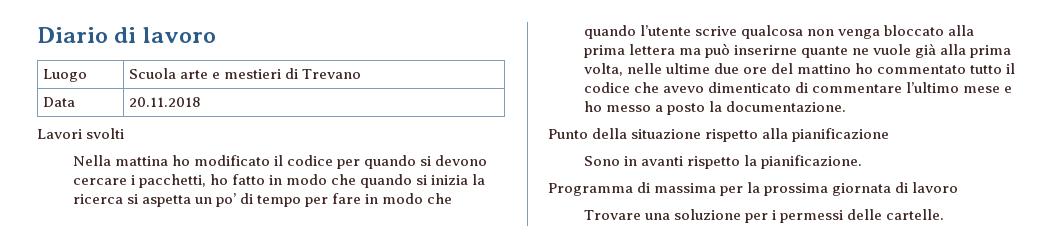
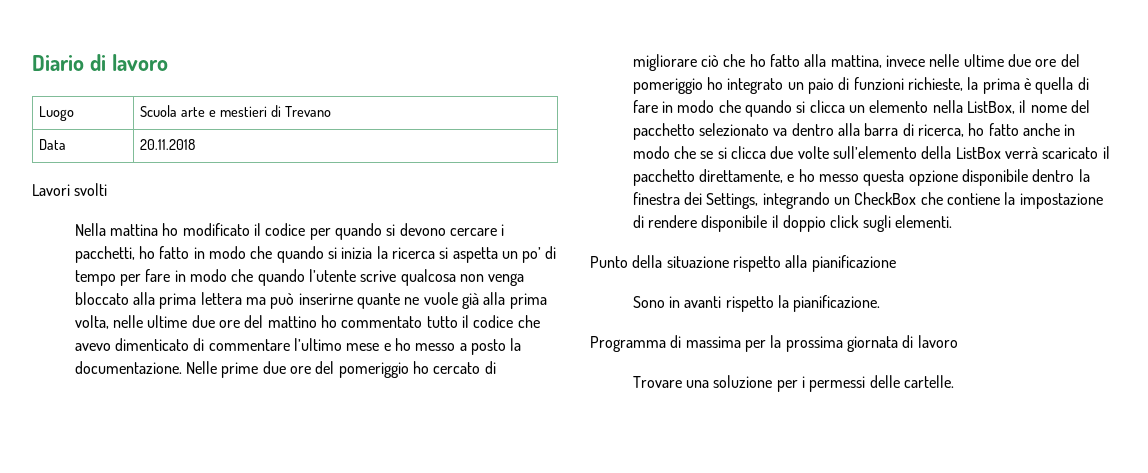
+ Nelle prime due ore del pomeriggio ho cercato di migliorare ciò che ho fatto alla mattina, invece nelle ultime due ore del pomeriggio ho integrato un paio di funzioni richieste, la prima è quella di fare in modo che quando si clicca un elemento nella ListBox, il nome del pacchetto selezionato va dentro alla barra di ricerca, ho fatto anche in modo che se si clicca due volte sull’elemento della ListBox verrà scaricato il pacchetto direttamente, e ho messo questa opzione disponibile dentro la finestra dei Settings, integrando un CheckBox che contiene la impostazione di rendere disponibile il doppio click sugli elementi.

